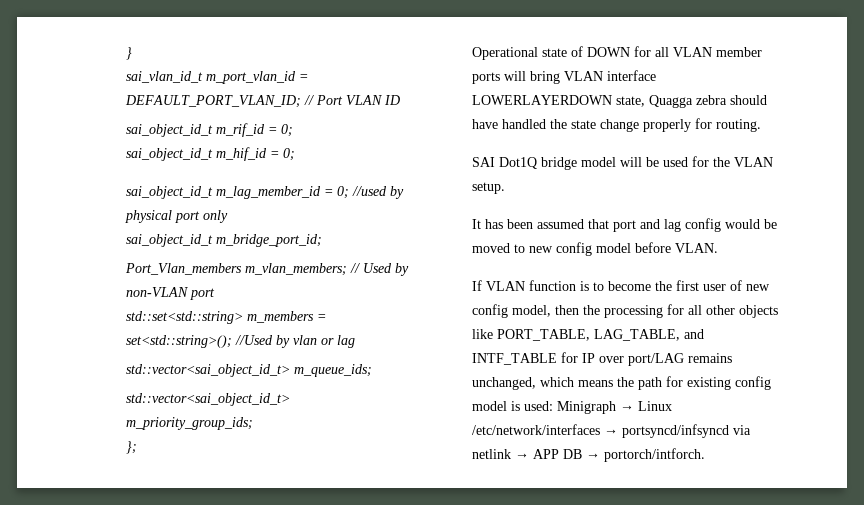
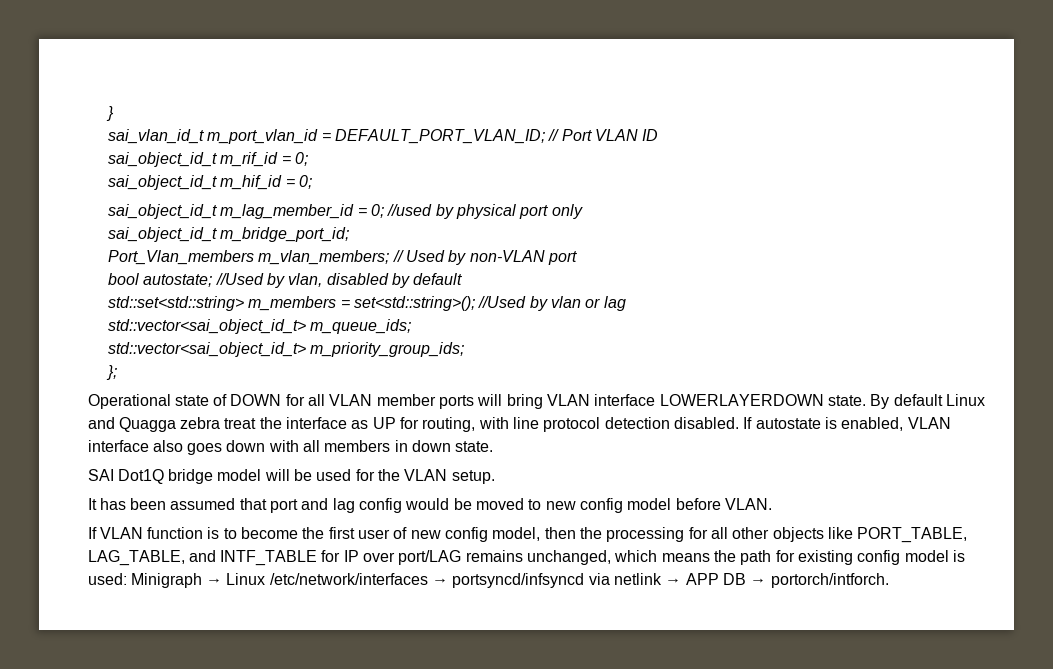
+ bool autostate; //Used by vlan, disabled by default
- Operational state of DOWN for all VLAN member ports will bring VLAN interface LOWERLAYERDOWN state, Quagga zebra should have handled the state change properly for routing.
+ Operational state of DOWN for all VLAN member ports will bring VLAN interface LOWERLAYERDOWN state. By default Linux and Quagga zebra treat the interface as UP for routing, with line protocol detection disabled. If autostate is enabled, VLAN interface also goes down with all members in down state.

